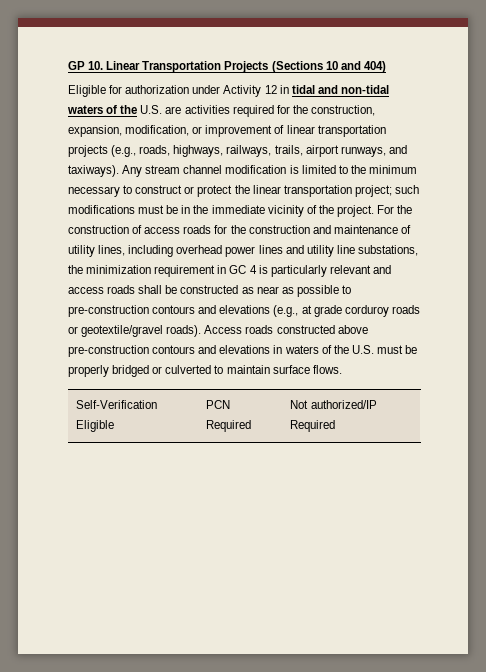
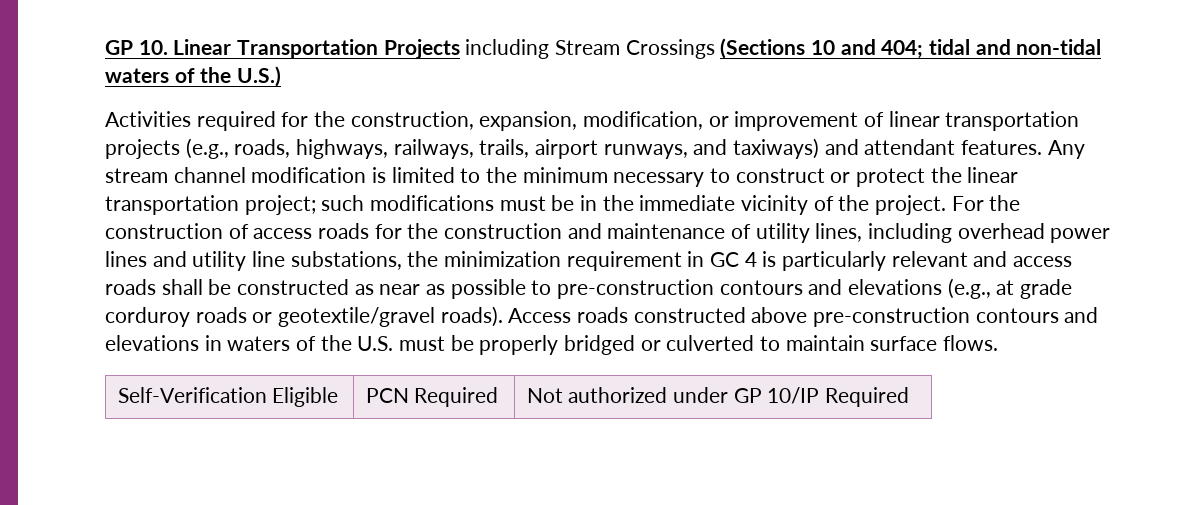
- GP 10. Linear Transportation Projects (Sections 10 and 404)
- Eligible for authorization under Activity 12 in tidal and non-tidal waters of the U.S. are activities required for the construction, expansion, modification, or improvement of linear transportation projects (e.g., roads, highways, railways, trails, airport runways, and taxiways).
+ GP 10. Linear Transportation Projects including Stream Crossings (Sections 10 and 404; tidal and non-tidal waters of the U.S.)
+ Activities required for the construction, expansion, modification, or improvement of linear transportation projects (e.g., roads, highways, railways, trails, airport runways, and taxiways) and attendant features.
- Self-Verification Eligible | PCN Required | Not authorized/IP Required
+ Self-Verification Eligible | PCN Required | Not authorized under GP 10/IP Required

